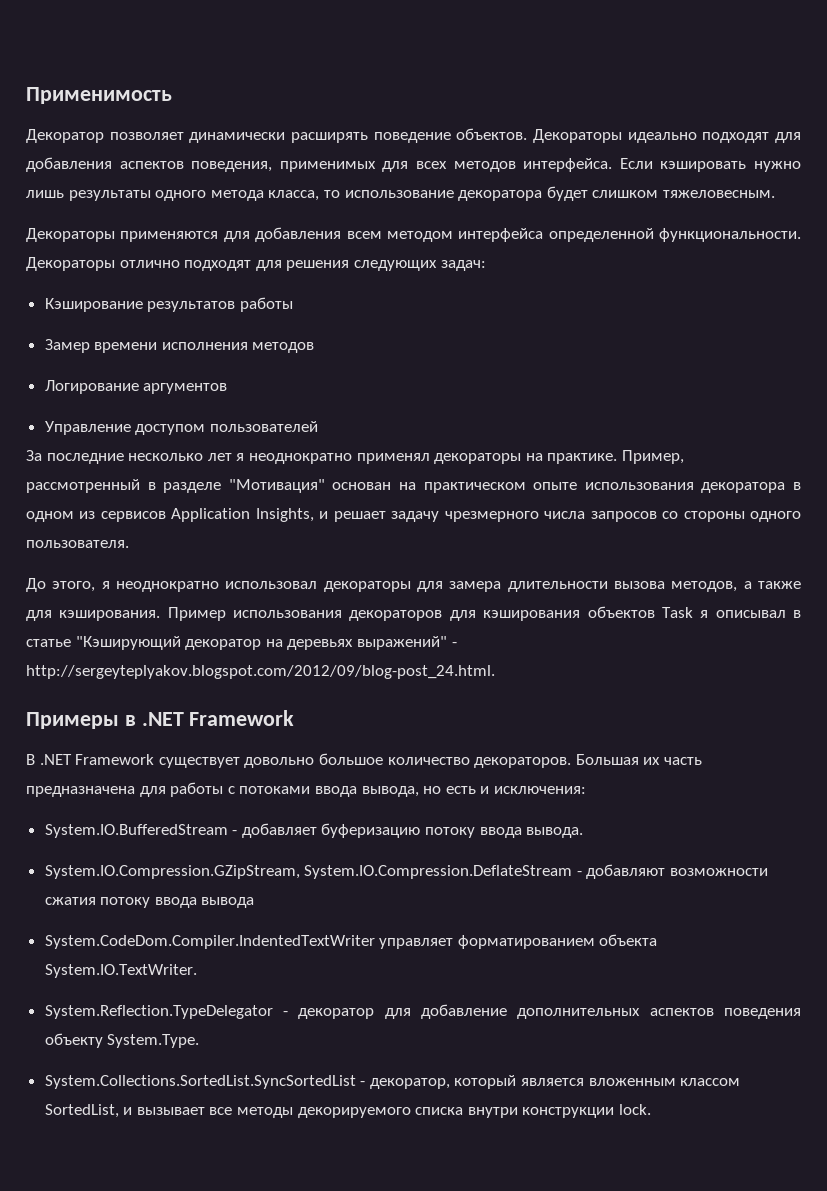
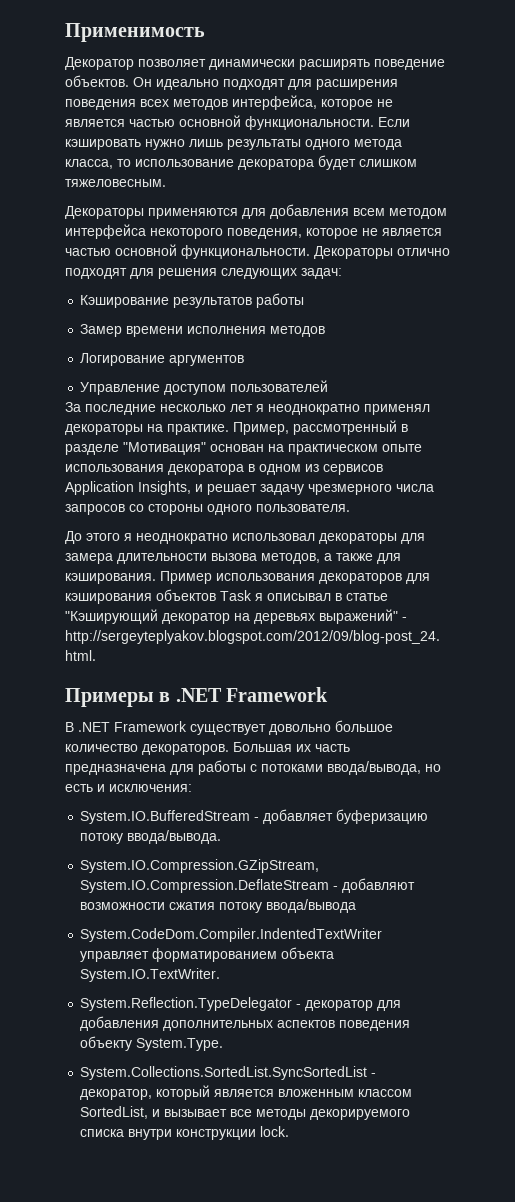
- Декораторы идеально подходят для добавления аспектов поведения, применимых для всех методов интерфейса.
+ Он идеально подходят для расширения поведения всех методов интерфейса, которое не является частью основной функциональности.
- Декораторы применяются для добавления всем методом интерфейса определенной функциональности.
+ Декораторы применяются для добавления всем методом интерфейса некоторого поведения, которое не является частью основной функциональности.
- До этого, я неоднократно использовал декораторы для замера длительности вызова методов, а также для кэширования.
+ До этого я неоднократно использовал декораторы для замера длительности вызова методов, а также для кэширования.
- Большая их часть предназначена для работы с потоками ввода вывода, но есть и исключения:
+ Большая их часть предназначена для работы с потоками ввода/вывода, но есть и исключения:
- System.IO.BufferedStream - добавляет буферизацию потоку ввода вывода.
+ System.IO.BufferedStream - добавляет буферизацию потоку ввода/вывода.
- System.IO.Compression.GZipStream, System.IO.Compression.DeflateStream - добавляют возможности сжатия потоку ввода вывода
+ System.IO.Compression.GZipStream, System.IO.Compression.DeflateStream - добавляют возможности сжатия потоку ввода/вывода
- System.Reflection.TypeDelegator - декоратор для добавление дополнительных аспектов поведения объекту System.Type.
+ System.Reflection.TypeDelegator - декоратор для добавления дополнительных аспектов поведения объекту System.Type.

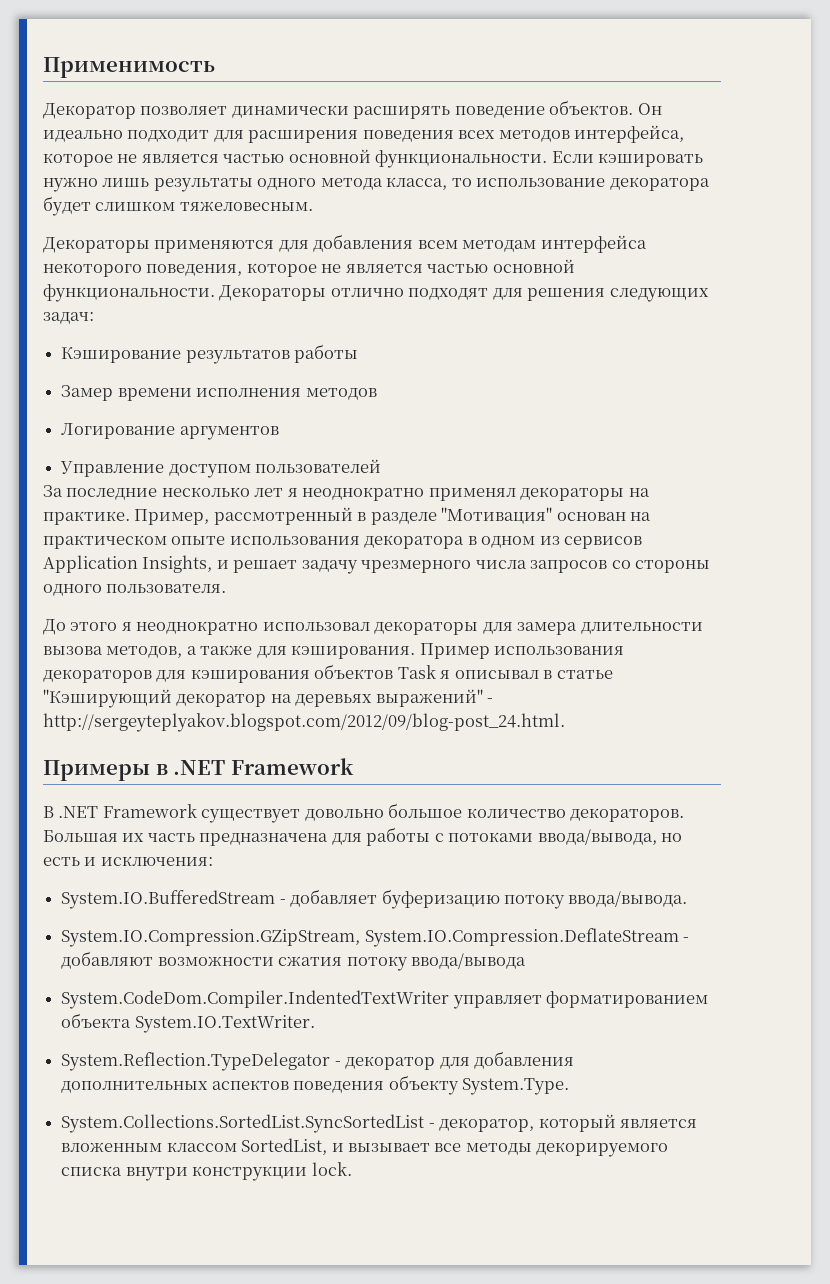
- Он идеально подходят для расширения поведения всех методов интерфейса, которое не является частью основной функциональности.
+ Он идеально подходит для расширения поведения всех методов интерфейса, которое не является частью основной функциональности.
- Декораторы применяются для добавления всем методом интерфейса некоторого поведения, которое не является частью основной функциональности.
+ Декораторы применяются для добавления всем методам интерфейса некоторого поведения, которое не является частью основной функциональности.

